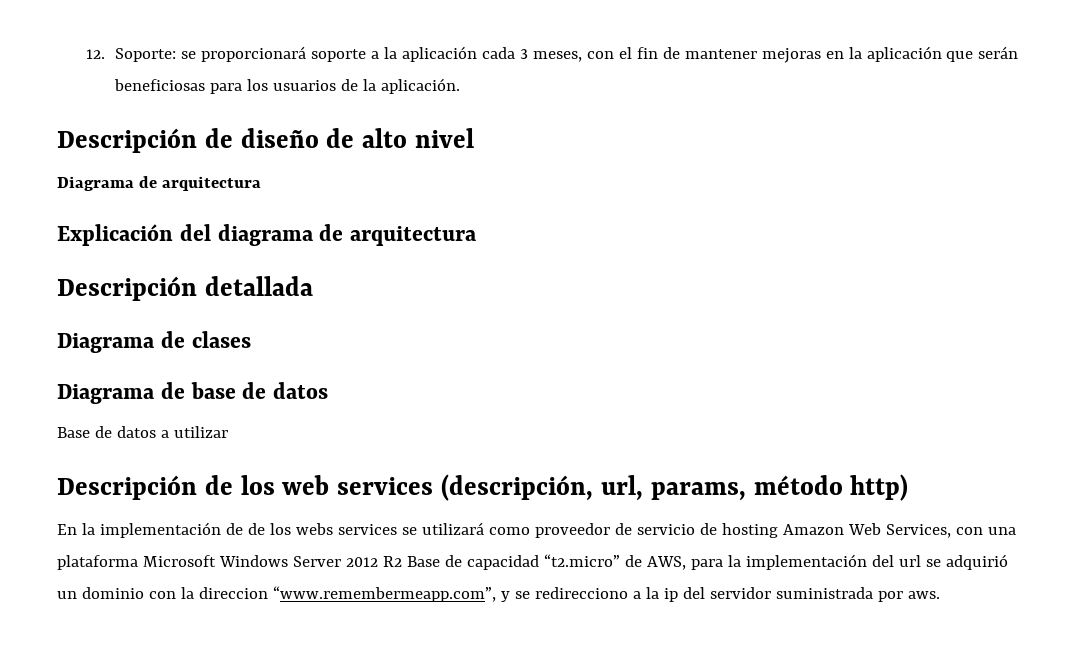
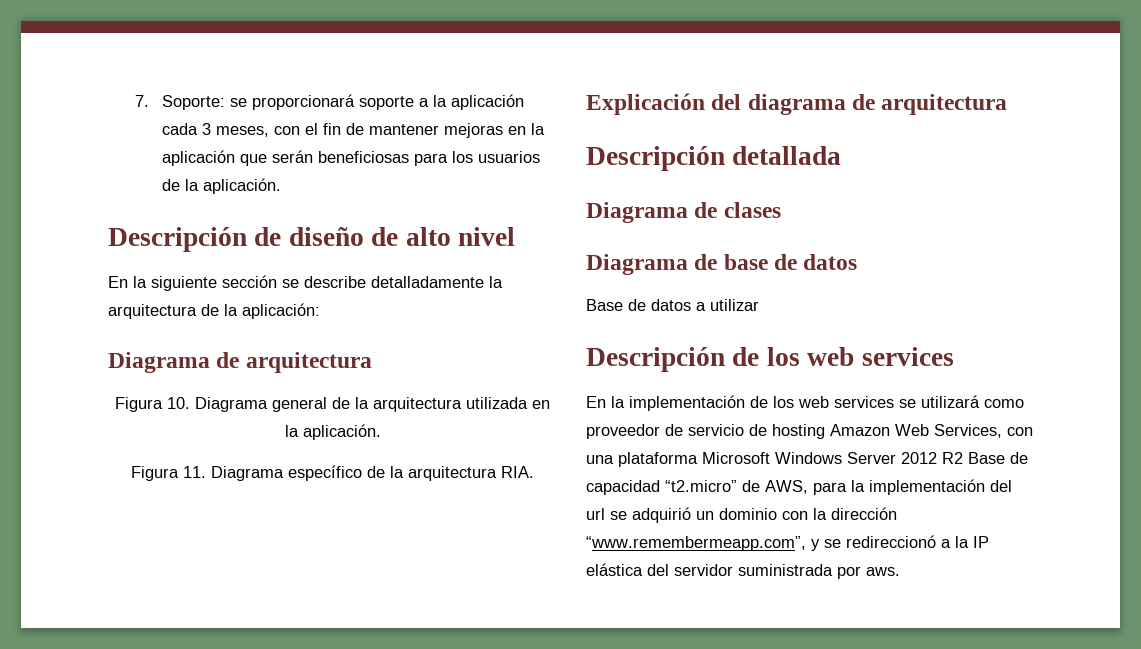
- 12. Soporte: se proporcionará soporte a la aplicación cada 3 meses, con el fin de mantener mejoras en la aplicación que serán beneficiosas para los usuarios de la aplicación.
+ 7. Soporte: se proporcionará soporte a la aplicación cada 3 meses, con el fin de mantener mejoras en la aplicación que serán beneficiosas para los usuarios de la aplicación.
+ En la siguiente sección se describe detalladamente la arquitectura de la aplicación:
  Diagrama de arquitectura
+ Figura 10. Diagrama general de la arquitectura utilizada en la aplicación.
+ Figura 11. Diagrama específico de la arquitectura RIA.
- Descripción de los web services (descripción, url, params, método http)
+ Descripción de los web services
- En la implementación de de los webs services se utilizará como proveedor de servicio de hosting Amazon Web Services, con una plataforma Microsoft Windows Server 2012 R2 Base de capacidad “t2.micro” de AWS, para la implementación del url se adquirió un dominio con la direccion “www.remembermeapp.com”, y se redirecciono a la ip del servidor suministrada por aws.
+ En la implementación de los web services se utilizará como proveedor de servicio de hosting Amazon Web Services, con una plataforma Microsoft Windows Server 2012 R2 Base de capacidad “t2.micro” de AWS, para la implementación del url se adquirió un dominio con la dirección “www.remembermeapp.com”, y se redireccionó a la IP elástica del servidor suministrada por aws.

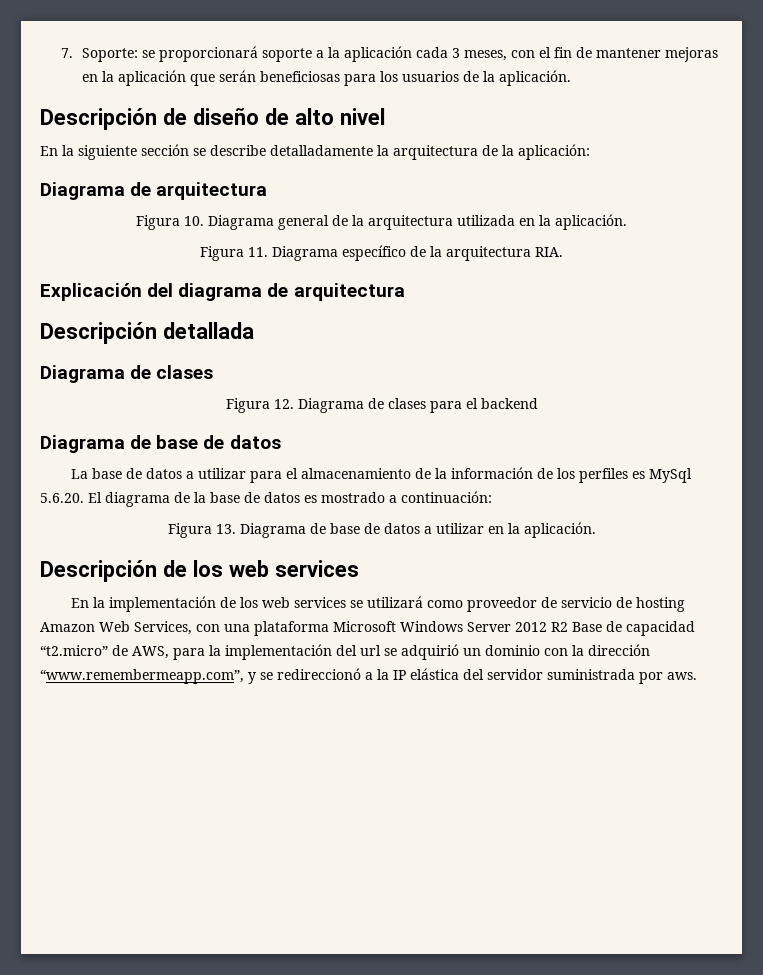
+ Figura 12. Diagrama de clases para el backend
- Base de datos a utilizar
+ La base de datos a utilizar para el almacenamiento de la información de los perfiles es MySql 5.6.20. El diagrama de la base de datos es mostrado a continuación:
+ Figura 13. Diagrama de base de datos a utilizar en la aplicación.

